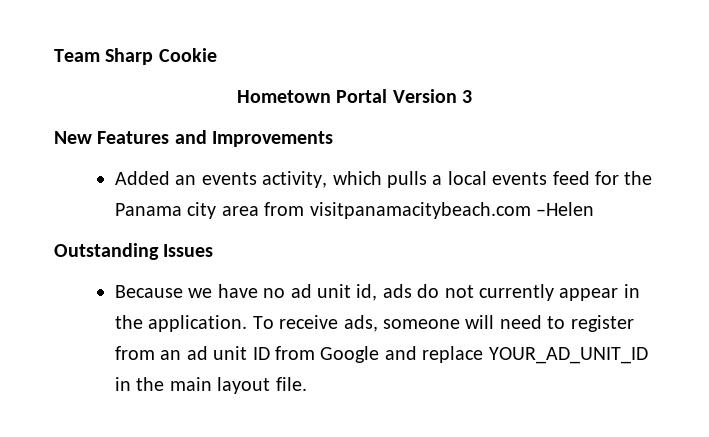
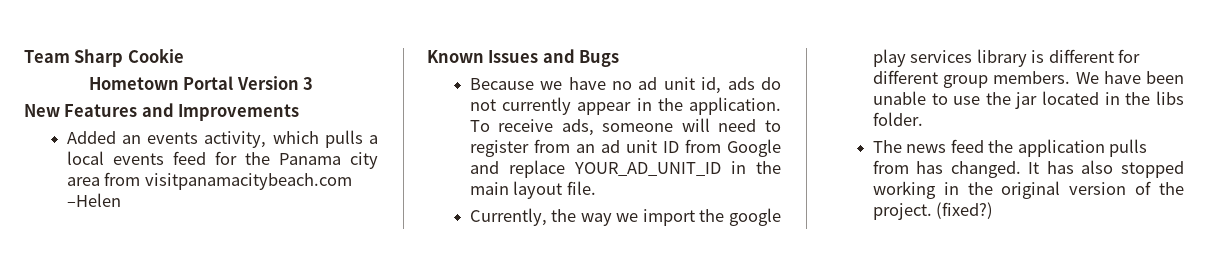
- Outstanding Issues
+ Known Issues and Bugs
+ Currently, the way we import the google play services library is different for different group members. We have been unable to use the jar located in the libs folder.
+ The news feed the application pulls from has changed. It has also stopped working in the original version of the project. (fixed?)

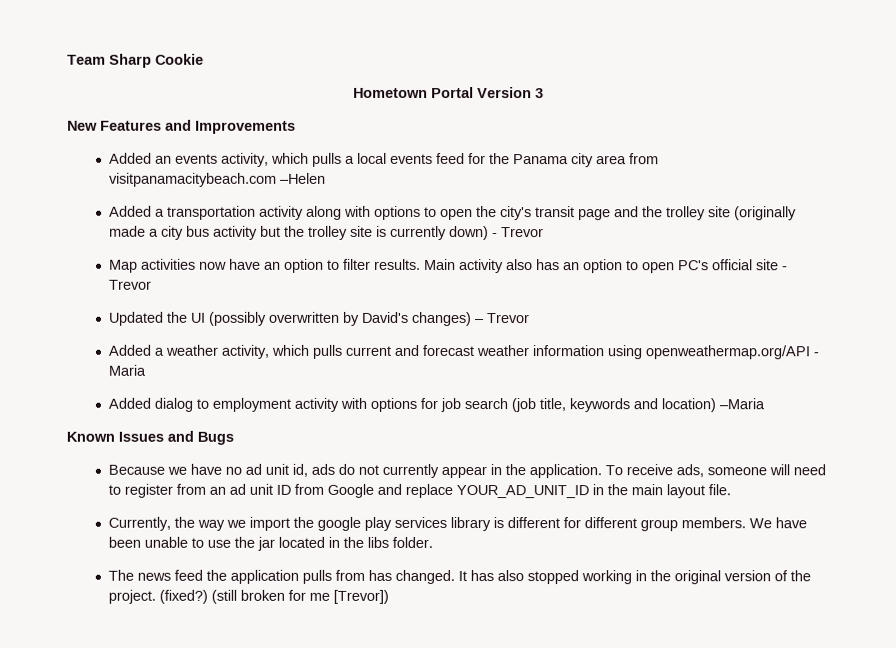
+ Added a transportation activity along with options to open the city's transit page and the trolley site (originally made a city bus activity but the trolley site is currently down) - Trevor
+ Map activities now have an option to filter results. Main activity also has an option to open PC's official site - Trevor
+ Updated the UI (possibly overwritten by David's changes) – Trevor
+ Added a weather activity, which pulls current and forecast weather information using openweathermap.org/API - Maria
+ Added dialog to employment activity with options for job search (job title, keywords and location) –Maria
+ (still broken for me [Trevor])

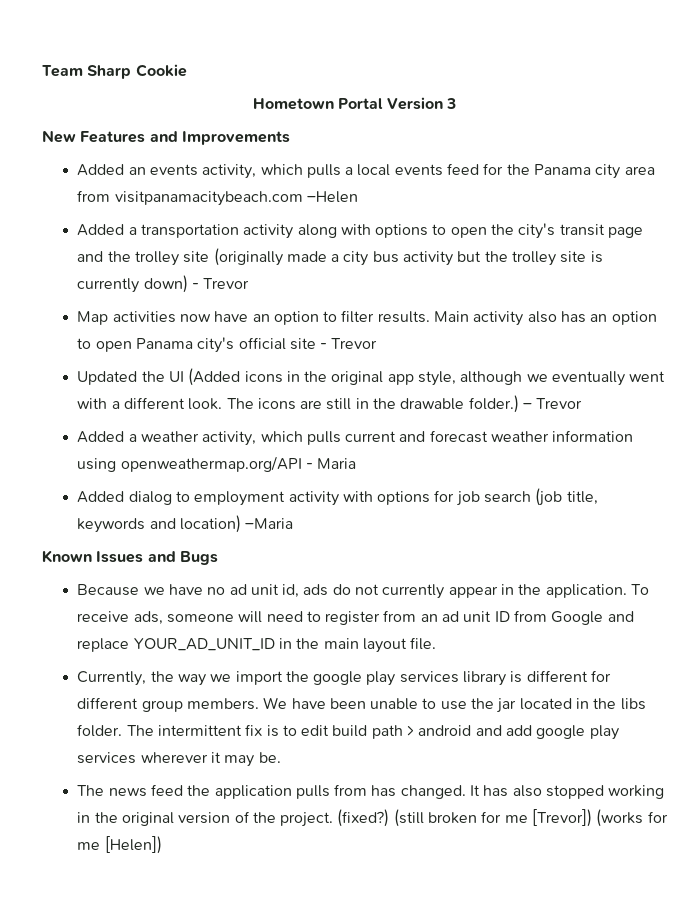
- Main activity also has an option to open PC's official site - Trevor
+ Main activity also has an option to open Panama city's official site - Trevor
- Updated the UI (possibly overwritten by David's changes) – Trevor
+ Updated the UI (Added icons in the original app style, although we eventually went with a different look. The icons are still in the drawable folder.) – Trevor
+ The intermittent fix is to edit build path > android and add google play services wherever it may be.
- (still broken for me [Trevor])
+ (still broken for me [Trevor]) (works for me [Helen])

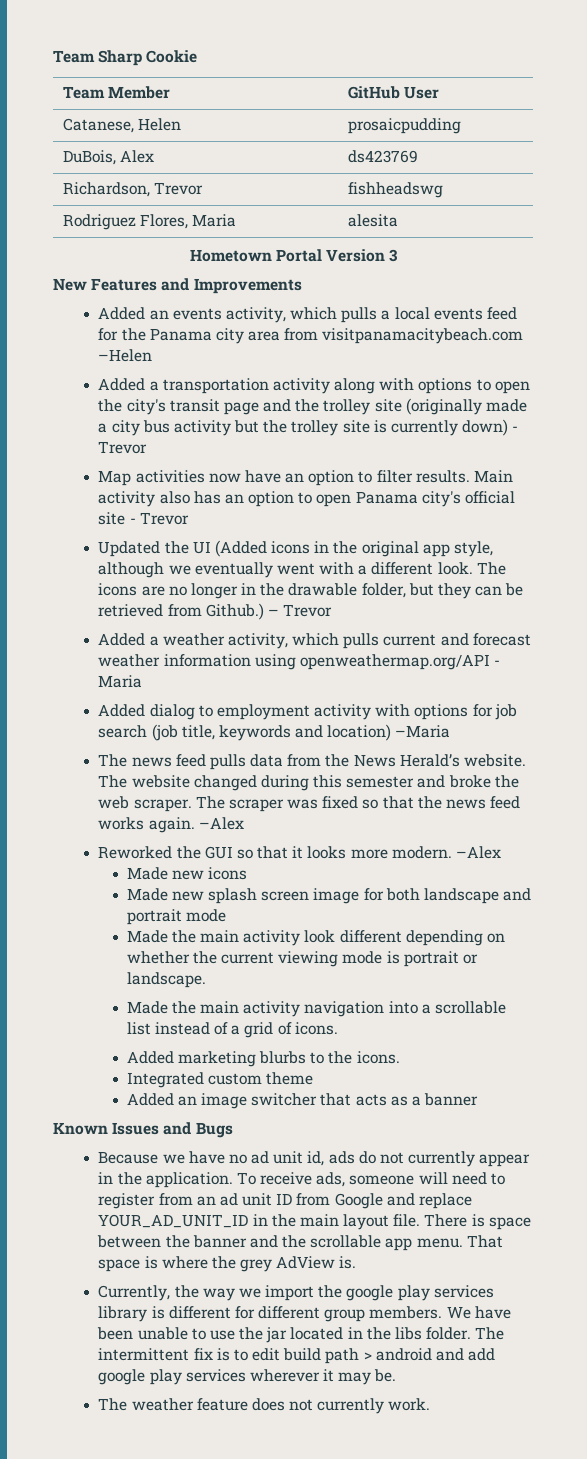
+ Team Member | GitHub User
+ Catanese, Helen | prosaicpudding
+ DuBois, Alex | ds423769
+ Richardson, Trevor | fishheadswg
+ Rodriguez Flores, Maria | alesita
- The icons are still in the drawable folder.)
+ The icons are no longer in the drawable folder, but they can be retrieved from Github.)
+ The news feed pulls data from the News Herald’s website. The website changed during this semester and broke the web scraper. The scraper was fixed so that the news feed works again. –Alex
+ Reworked the GUI so that it looks more modern. –Alex
+ Made new icons
+ Made new splash screen image for both landscape and portrait mode
+ Made the main activity look different depending on whether the current viewing mode is portrait or landscape.
+ Made the main activity navigation into a scrollable list instead of a grid of icons.
+ Added marketing blurbs to the icons.
+ Integrated custom theme
+ Added an image switcher that acts as a banner
+ There is space between the banner and the scrollable app menu. That space is where the grey AdView is.
- The news feed the application pulls from has changed. It has also stopped working in the original version of the project. (fixed?) (still broken for me [Trevor]) (works for me [Helen])
+ The weather feature does not currently work.

